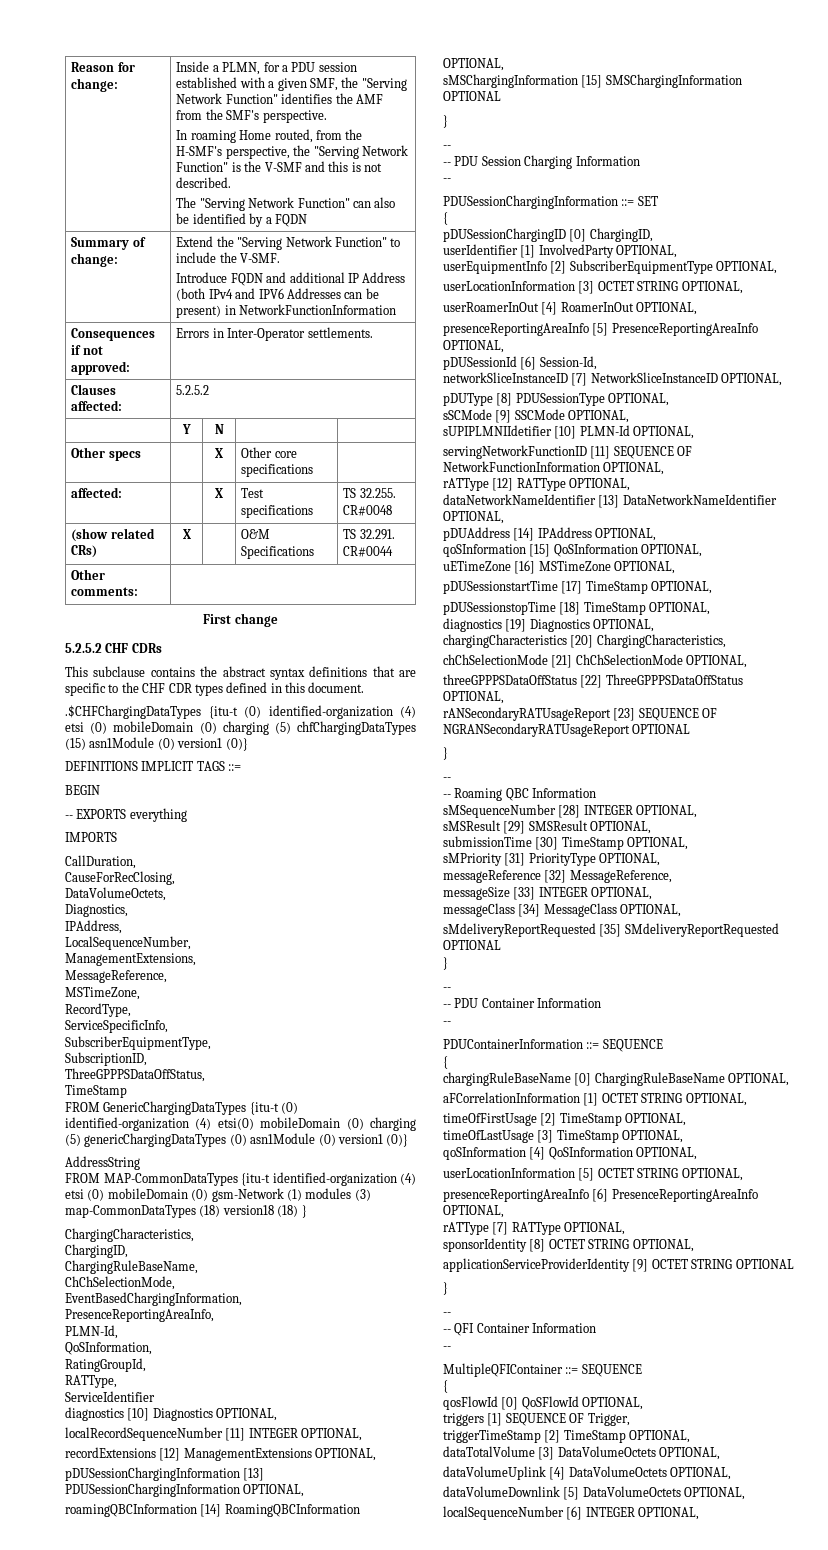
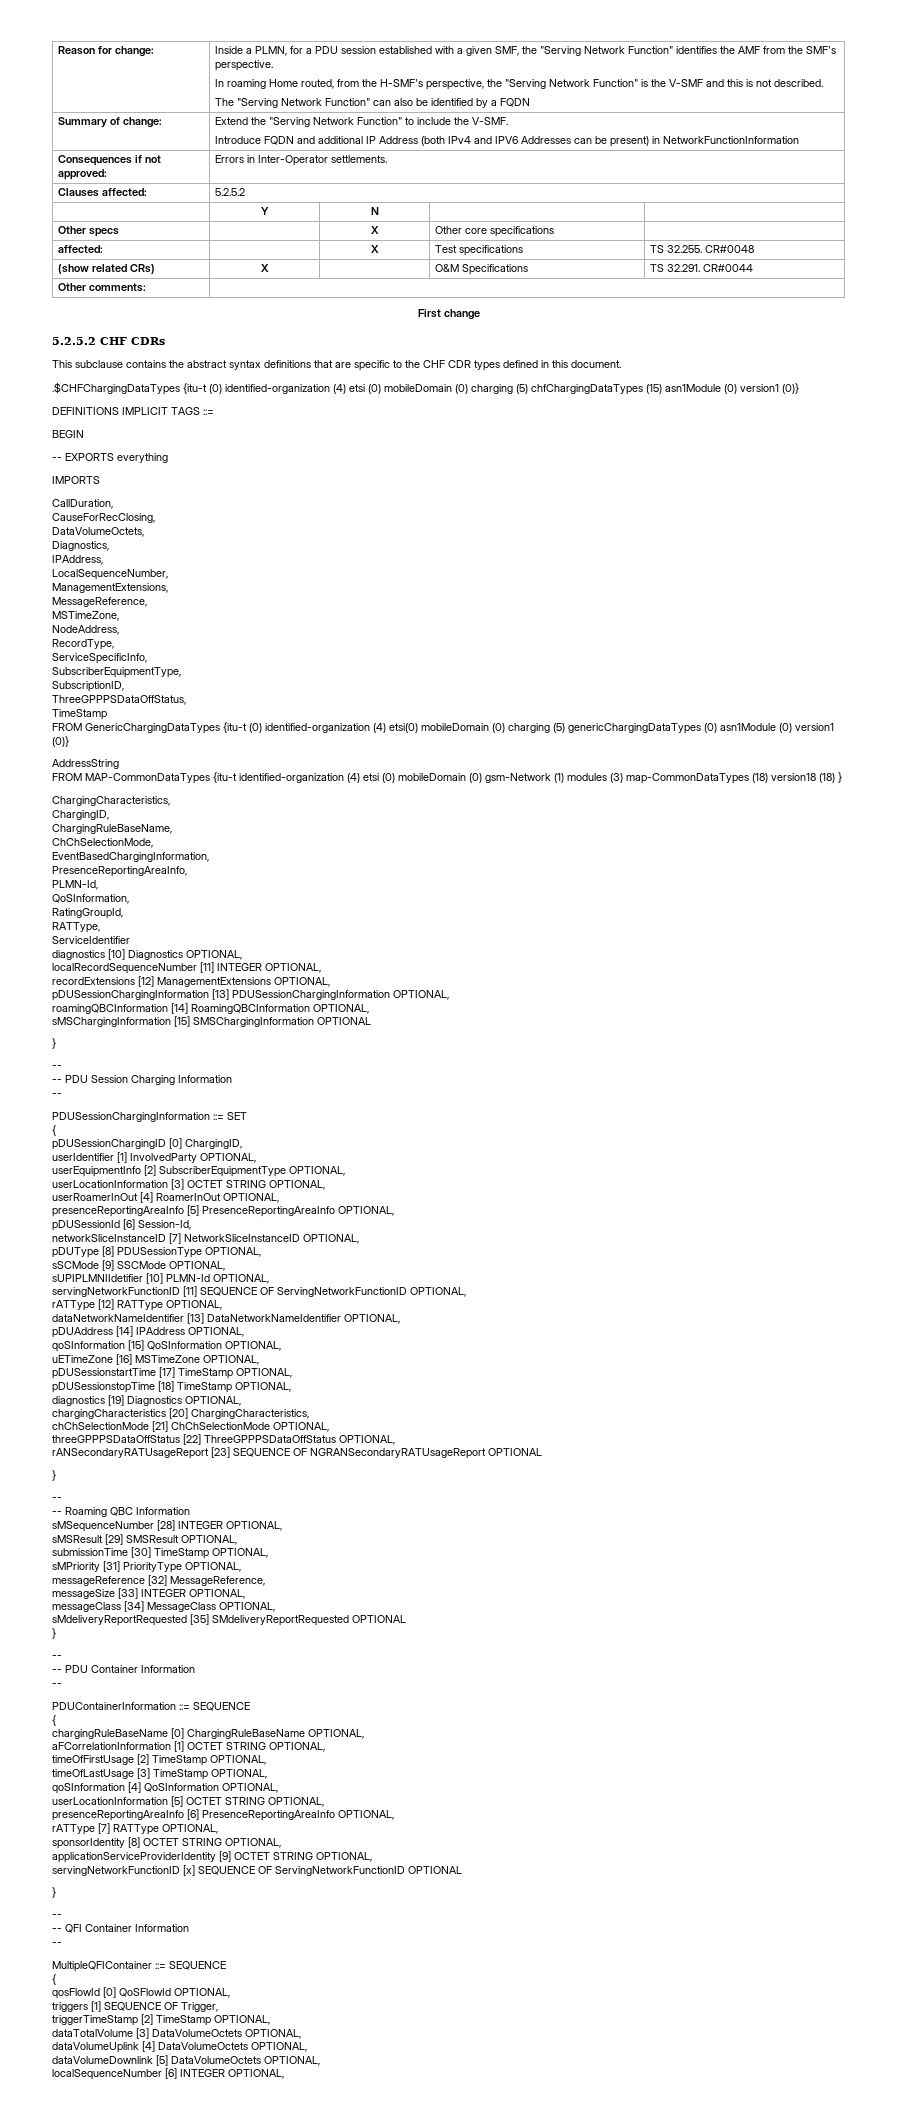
+ NodeAddress,
- servingNetworkFunctionID [11] SEQUENCE OF NetworkFunctionInformation OPTIONAL,
+ servingNetworkFunctionID [11] SEQUENCE OF ServingNetworkFunctionID OPTIONAL,
- applicationServiceProviderIdentity [9] OCTET STRING OPTIONAL
+ applicationServiceProviderIdentity [9] OCTET STRING OPTIONAL,
+ servingNetworkFunctionID [x] SEQUENCE OF ServingNetworkFunctionID OPTIONAL

